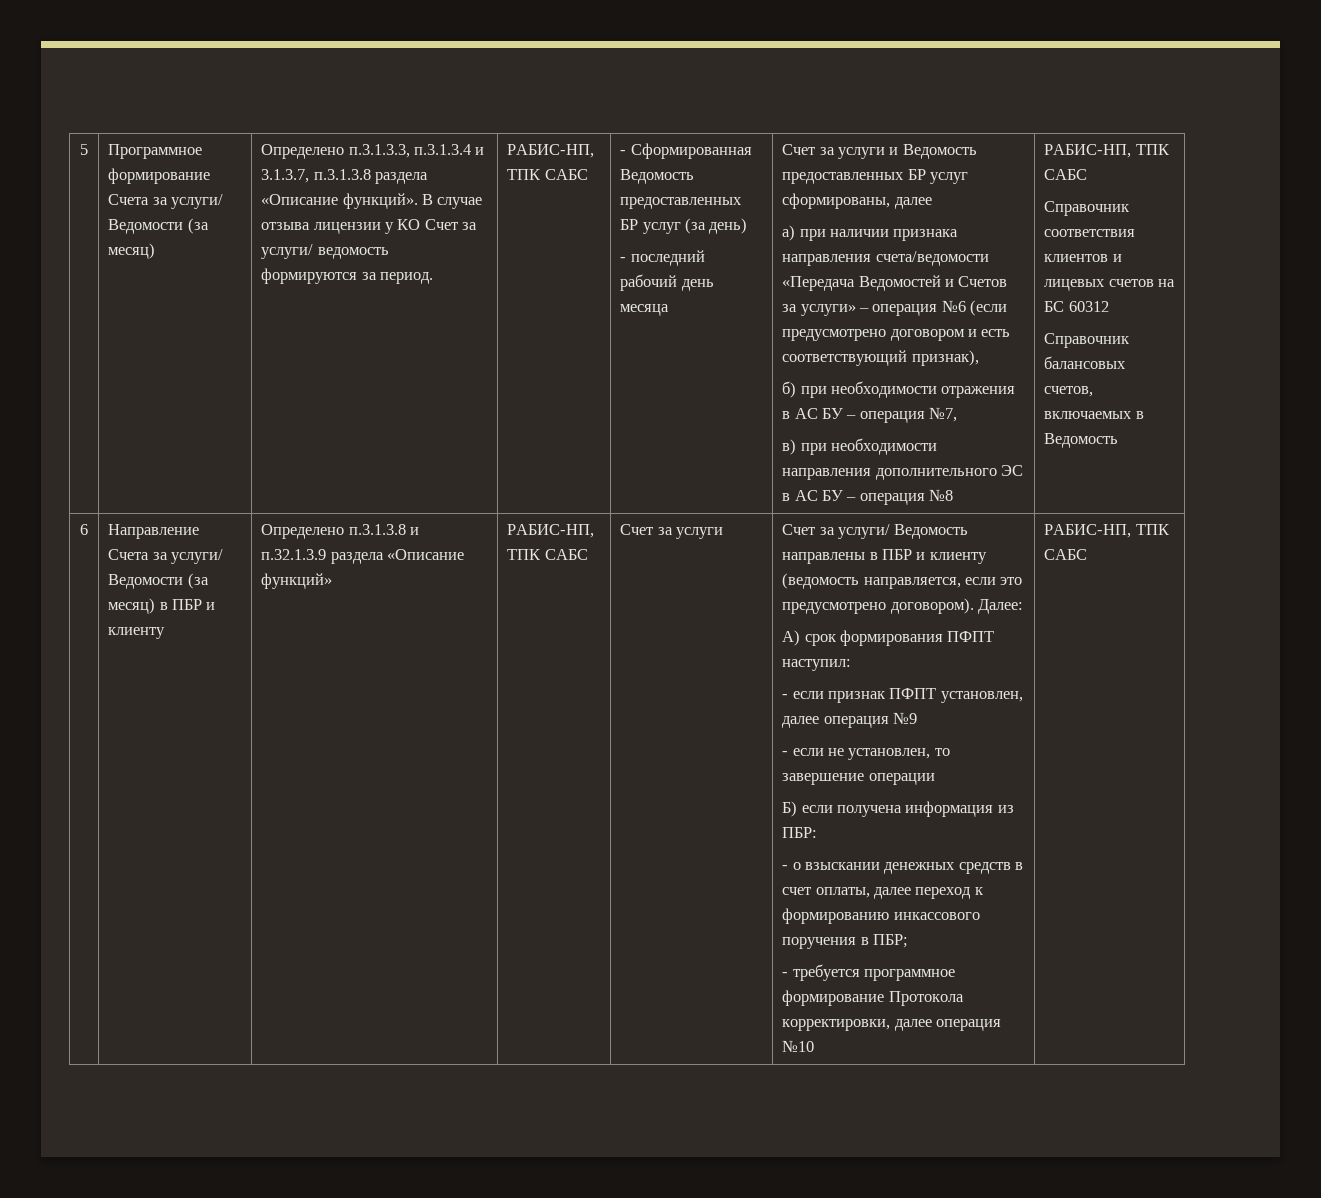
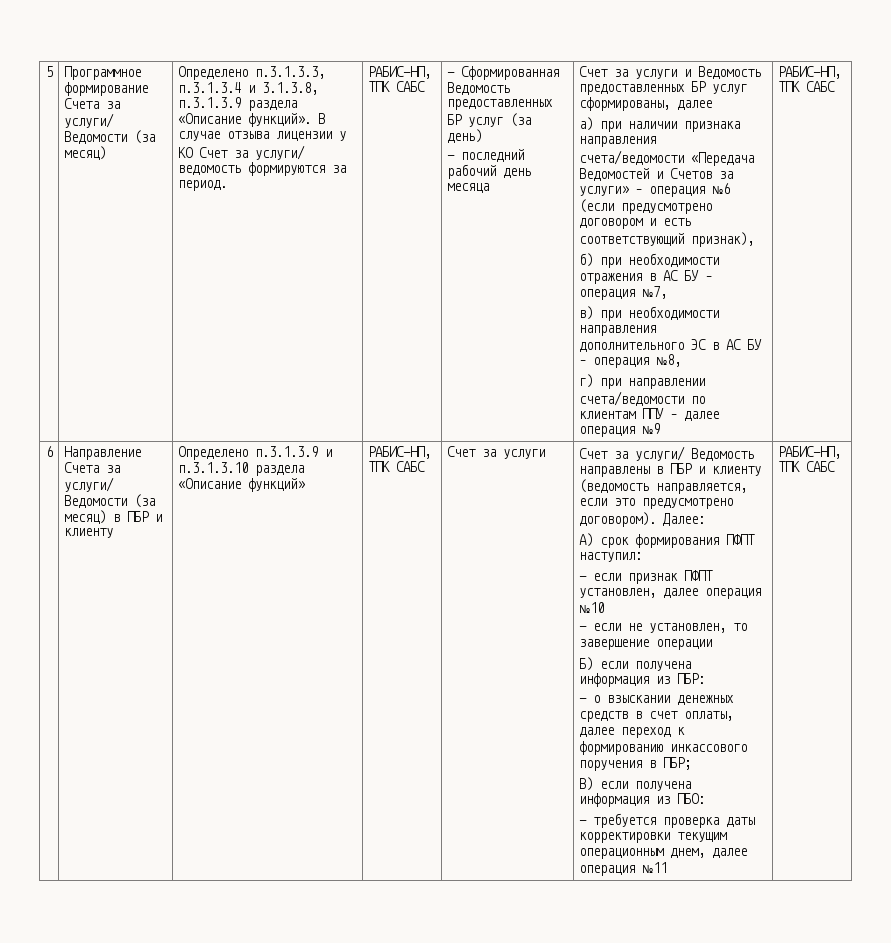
- Определено п.3.1.3.3, п.3.1.3.4 и 3.1.3.7, п.3.1.3.8 раздела «Описание функций».
+ Определено п.3.1.3.3, п.3.1.3.4 и 3.1.3.8, п.3.1.3.9 раздела «Описание функций».
- в) при необходимости направления дополнительного ЭС в АС БУ – операция №8 | РАБИС-НП, ТПК САБС
- Справочник соответствия клиентов и лицевых счетов на БС 60312
- Справочник балансовых счетов, включаемых в Ведомость
+ в) при необходимости направления дополнительного ЭС в АС БУ – операция №8,
+ г) при направлении счета/ведомости по клиентам ППУ – далее операция №9 | РАБИС-НП, ТПК САБС
- Определено п.3.1.3.8 и п.32.1.3.9 раздела «Описание функций»
+ Определено п.3.1.3.9 и п.3.1.3.10 раздела «Описание функций»
- - если признак ПФПТ установлен, далее операция №9
+ - если признак ПФПТ установлен, далее операция №10
- - требуется программное формирование Протокола корректировки, далее операция №10
+ В) если получена информация из ПБО:
+ - требуется проверка даты корректировки текущим операционным днем, далее операция №11

